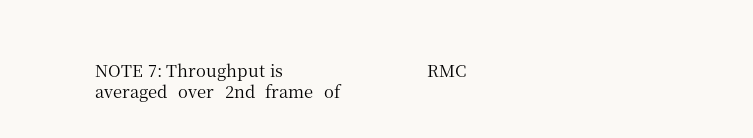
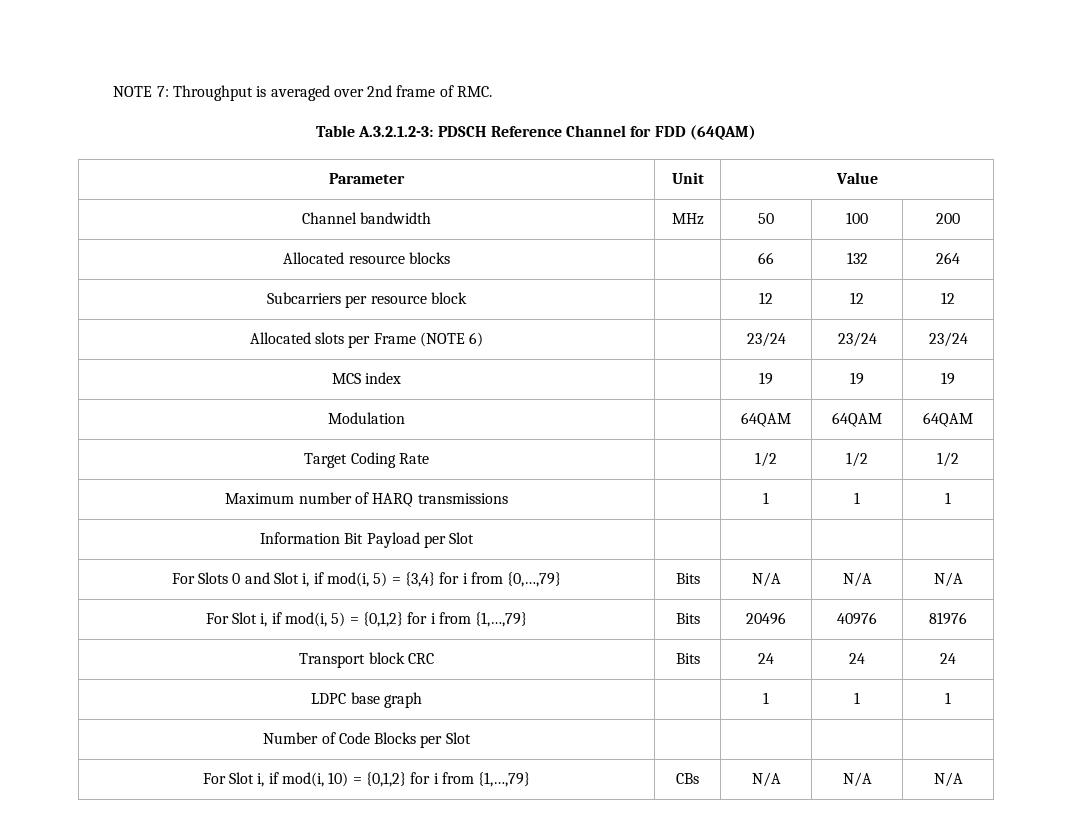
- NOTE 7: Throughput is averaged over 2nd frame of RMC
+ NOTE 7: Throughput is averaged over 2nd frame of RMC.
+ Table A.3.2.1.2-3: PDSCH Reference Channel for FDD (64QAM)
+ Parameter | Unit | Value
+ Channel bandwidth | MHz | 50 | 100 | 200
+ Allocated resource blocks | | 66 | 132 | 264
+ Subcarriers per resource block | | 12 | 12 | 12
+ Allocated slots per Frame (NOTE 6) | | 23/24 | 23/24 | 23/24
+ MCS index | | 19 | 19 | 19
+ Modulation | | 64QAM | 64QAM | 64QAM
+ Target Coding Rate | | 1/2 | 1/2 | 1/2
+ Maximum number of HARQ transmissions | | 1 | 1 | 1
+ Information Bit Payload per Slot | | | |
+ For Slots 0 and Slot i, if mod(i, 5) = {3,4} for i from {0,…,79} | Bits | N/A | N/A | N/A
+ For Slot i, if mod(i, 5) = {0,1,2} for i from {1,…,79} | Bits | 20496 | 40976 | 81976
+ Transport block CRC | Bits | 24 | 24 | 24
+ LDPC base graph | | 1 | 1 | 1
+ Number of Code Blocks per Slot | | | |
+ For Slot i, if mod(i, 10) = {0,1,2} for i from {1,…,79} | CBs | N/A | N/A | N/A

